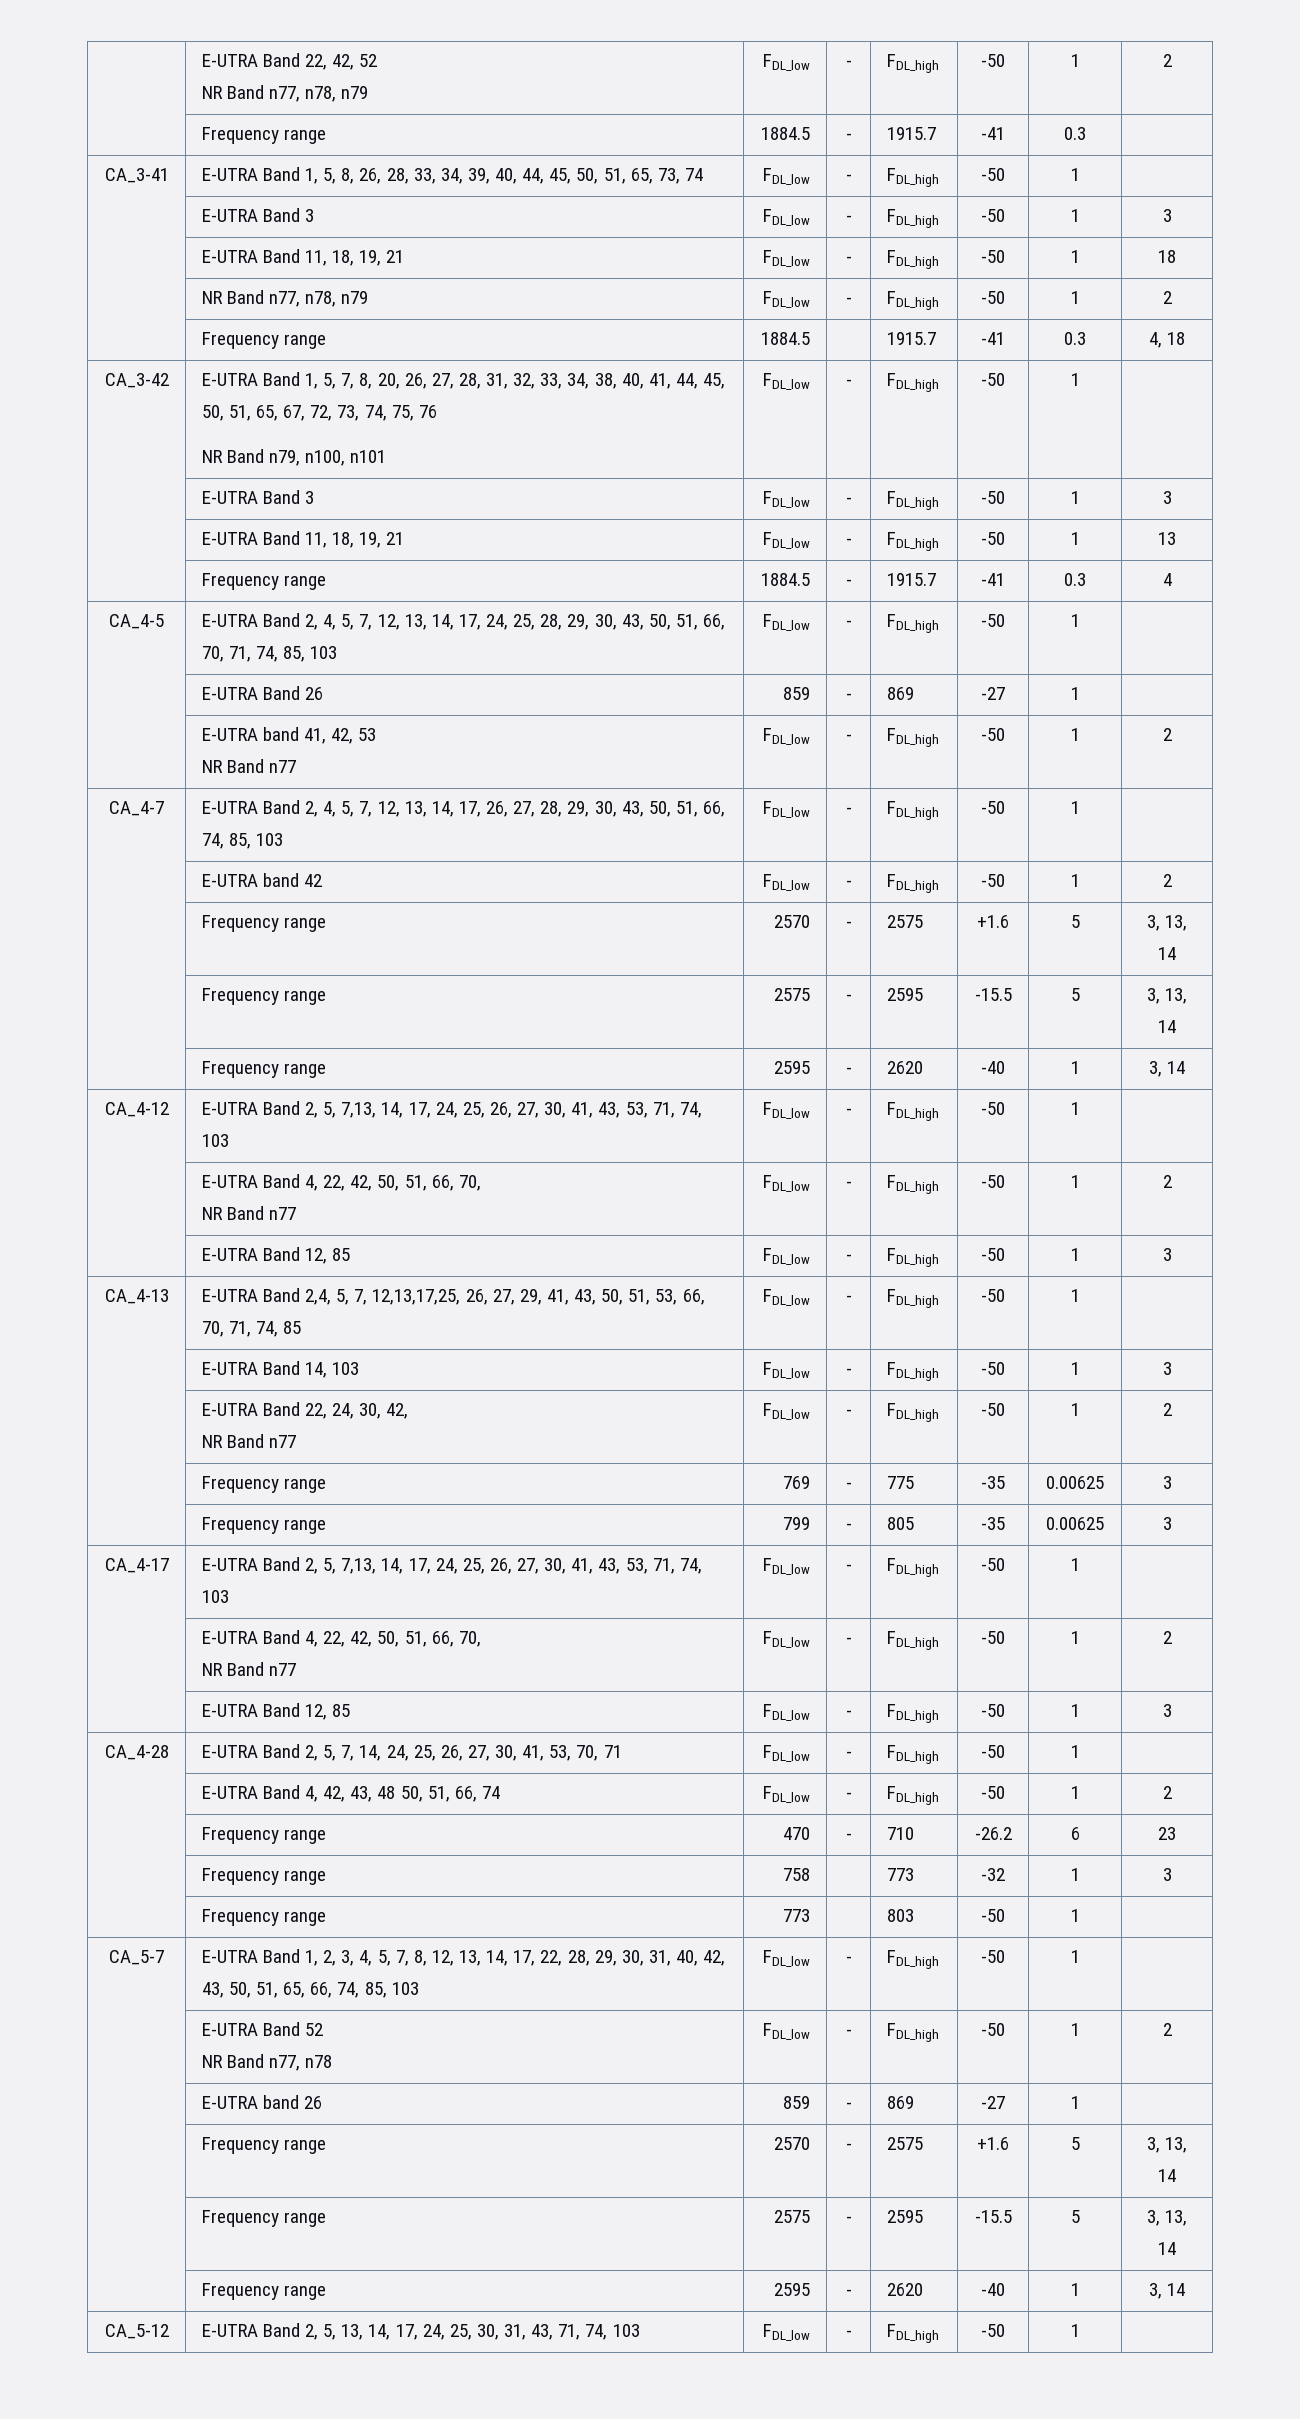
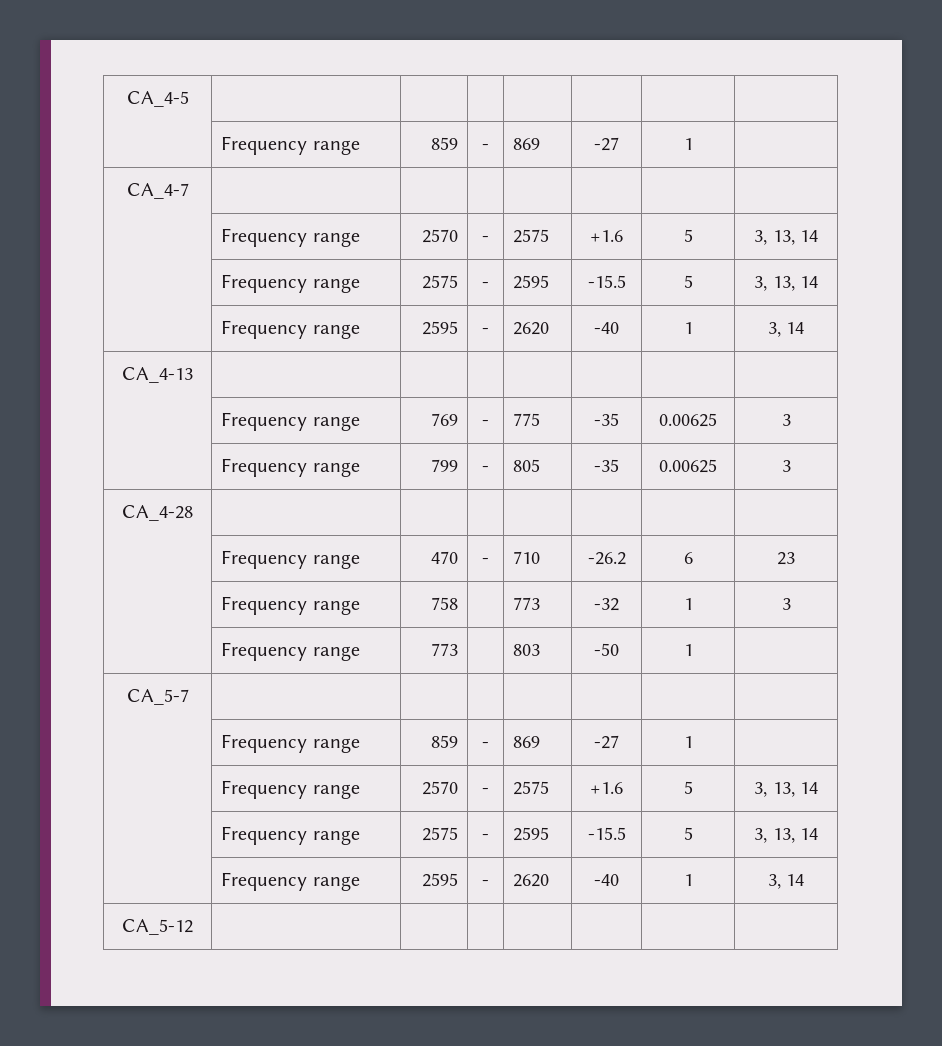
- | E-UTRA Band 22, 42, 52
- NR Band n77, n78, n79 | FDL_low | - | FDL_high | -50 | 1 | 2
- | Frequency range | 1884.5 | - | 1915.7 | -41 | 0.3 |
- CA_3-41 | E-UTRA Band 1, 5, 8, 26, 28, 33, 34, 39, 40, 44, 45, 50, 51, 65, 73, 74 | FDL_low | - | FDL_high | -50 | 1 |
- | E-UTRA Band 3 | FDL_low | - | FDL_high | -50 | 1 | 3
- | E-UTRA Band 11, 18, 19, 21 | FDL_low | - | FDL_high | -50 | 1 | 18
- | NR Band n77, n78, n79 | FDL_low | - | FDL_high | -50 | 1 | 2
- | Frequency range | 1884.5 | | 1915.7 | -41 | 0.3 | 4, 18
- CA_3-42 | E-UTRA Band 1, 5, 7, 8, 20, 26, 27, 28, 31, 32, 33, 34, 38, 40, 41, 44, 45, 50, 51, 65, 67, 72, 73, 74, 75, 76
- NR Band n79, n100, n101 | FDL_low | - | FDL_high | -50 | 1 |
- | E-UTRA Band 3 | FDL_low | - | FDL_high | -50 | 1 | 3
- | E-UTRA Band 11, 18, 19, 21 | FDL_low | - | FDL_high | -50 | 1 | 13
- | Frequency range | 1884.5 | - | 1915.7 | -41 | 0.3 | 4
- CA_4-5 | E-UTRA Band 2, 4, 5, 7, 12, 13, 14, 17, 24, 25, 28, 29, 30, 43, 50, 51, 66, 70, 71, 74, 85, 103 | FDL_low | - | FDL_high | -50 | 1 |
- | E-UTRA Band 26 | 859 | - | 869 | -27 | 1 |
- | E-UTRA band 41, 42, 53
- NR Band n77 | FDL_low | - | FDL_high | -50 | 1 | 2
- CA_4-7 | E-UTRA Band 2, 4, 5, 7, 12, 13, 14, 17, 26, 27, 28, 29, 30, 43, 50, 51, 66, 74, 85, 103 | FDL_low | - | FDL_high | -50 | 1 |
- | E-UTRA band 42 | FDL_low | - | FDL_high | -50 | 1 | 2
+ CA_4-5 | | | | | | |
+ | Frequency range | 859 | - | 869 | -27 | 1 |
+ CA_4-7 | | | | | | |
- CA_4-12 | E-UTRA Band 2, 5, 7,13, 14, 17, 24, 25, 26, 27, 30, 41, 43, 53, 71, 74, 103 | FDL_low | - | FDL_high | -50 | 1 |
- | E-UTRA Band 4, 22, 42, 50, 51, 66, 70,
- NR Band n77 | FDL_low | - | FDL_high | -50 | 1 | 2
- | E-UTRA Band 12, 85 | FDL_low | - | FDL_high | -50 | 1 | 3
- CA_4-13 | E-UTRA Band 2,4, 5, 7, 12,13,17,25, 26, 27, 29, 41, 43, 50, 51, 53, 66, 70, 71, 74, 85 | FDL_low | - | FDL_high | -50 | 1 |
- | E-UTRA Band 14, 103 | FDL_low | - | FDL_high | -50 | 1 | 3
- | E-UTRA Band 22, 24, 30, 42,
- NR Band n77 | FDL_low | - | FDL_high | -50 | 1 | 2
+ CA_4-13 | | | | | | |
- CA_4-17 | E-UTRA Band 2, 5, 7,13, 14, 17, 24, 25, 26, 27, 30, 41, 43, 53, 71, 74, 103 | FDL_low | - | FDL_high | -50 | 1 |
- | E-UTRA Band 4, 22, 42, 50, 51, 66, 70,
- NR Band n77 | FDL_low | - | FDL_high | -50 | 1 | 2
- | E-UTRA Band 12, 85 | FDL_low | - | FDL_high | -50 | 1 | 3
- CA_4-28 | E-UTRA Band 2, 5, 7, 14, 24, 25, 26, 27, 30, 41, 53, 70, 71 | FDL_low | - | FDL_high | -50 | 1 |
- | E-UTRA Band 4, 42, 43, 48 50, 51, 66, 74 | FDL_low | - | FDL_high | -50 | 1 | 2
+ CA_4-28 | | | | | | |
- CA_5-7 | E-UTRA Band 1, 2, 3, 4, 5, 7, 8, 12, 13, 14, 17, 22, 28, 29, 30, 31, 40, 42, 43, 50, 51, 65, 66, 74, 85, 103 | FDL_low | - | FDL_high | -50 | 1 |
- | E-UTRA Band 52
- NR Band n77, n78 | FDL_low | - | FDL_high | -50 | 1 | 2
- | E-UTRA band 26 | 859 | - | 869 | -27 | 1 |
+ CA_5-7 | | | | | | |
+ | Frequency range | 859 | - | 869 | -27 | 1 |
- CA_5-12 | E-UTRA Band 2, 5, 13, 14, 17, 24, 25, 30, 31, 43, 71, 74, 103 | FDL_low | - | FDL_high | -50 | 1 |
+ CA_5-12 | | | | | | |

